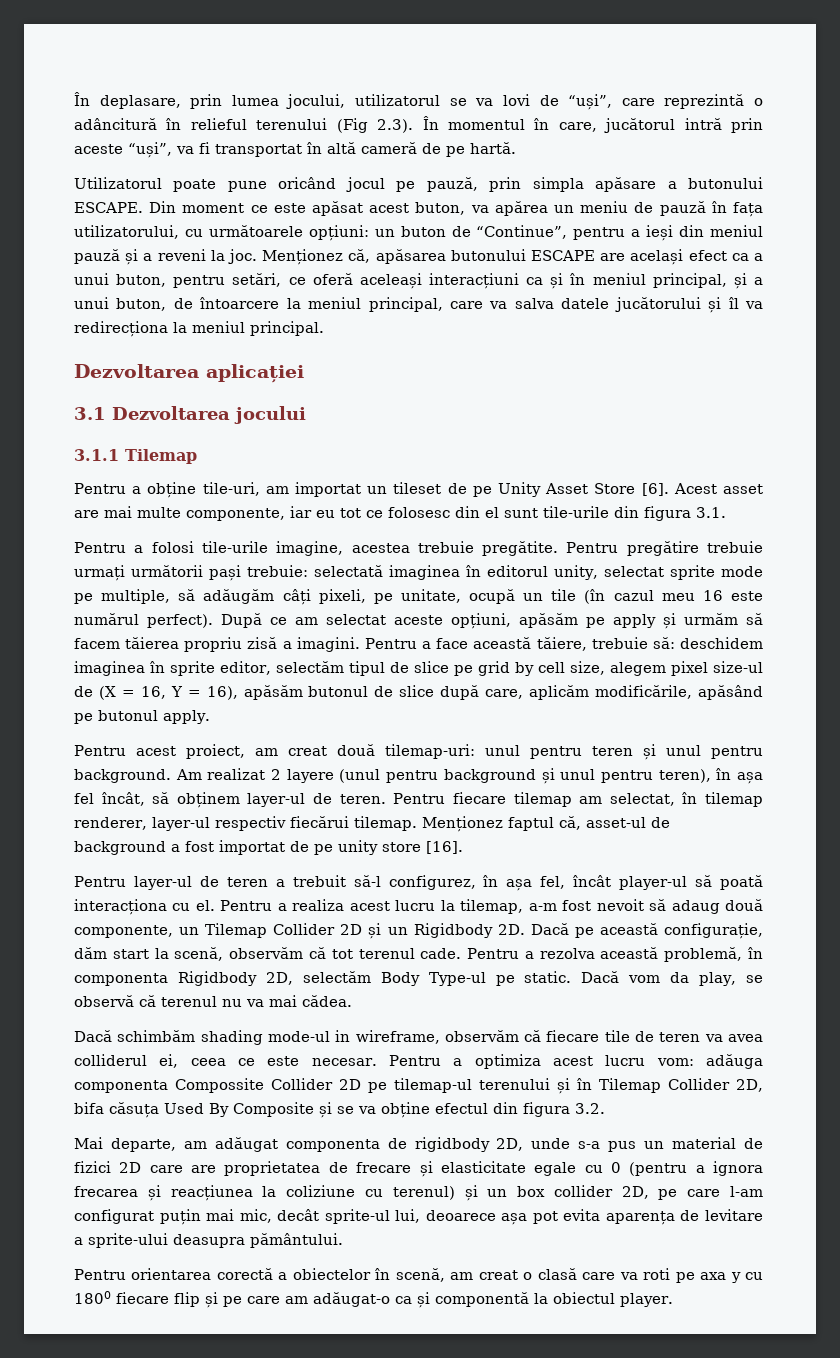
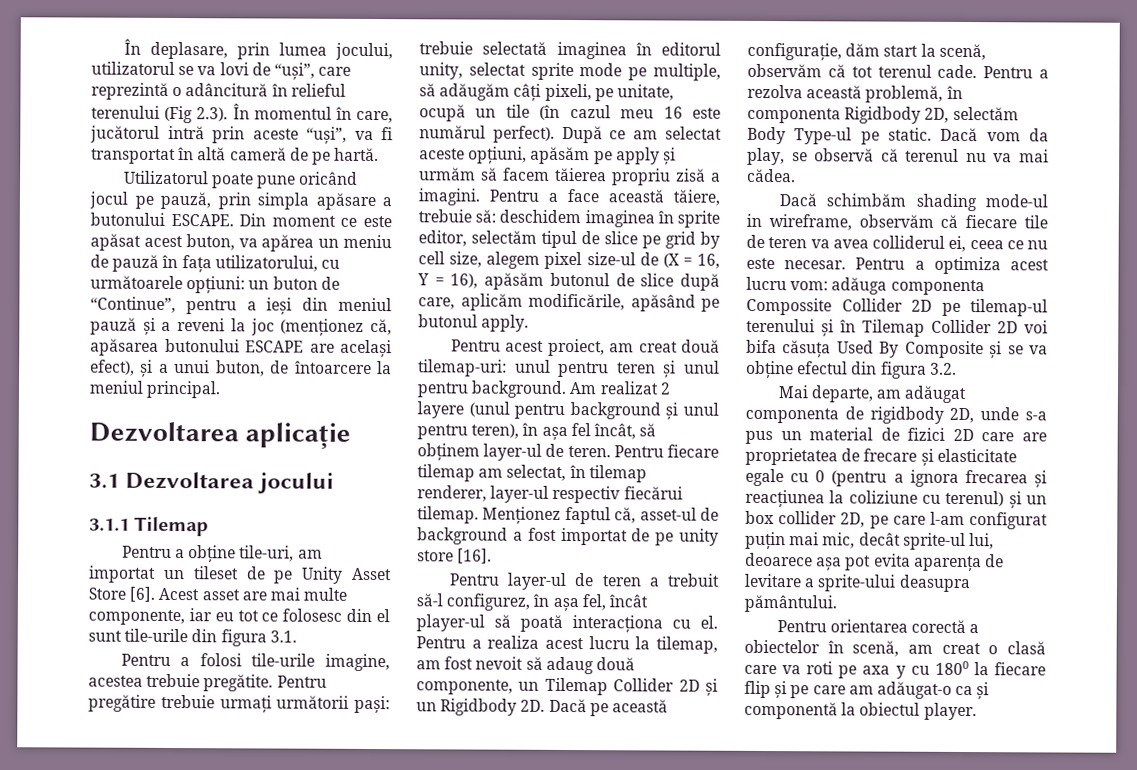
- Din moment ce este apăsat acest buton, va apărea un meniu de pauză în fața utilizatorului, cu următoarele opțiuni: un buton de “Continue”, pentru a ieși din meniul pauză și a reveni la joc. Menționez că, apăsarea butonului ESCAPE are același efect ca a unui buton, pentru setări, ce oferă aceleași interacțiuni ca și în meniul principal, și a unui buton, de întoarcere la meniul principal, care va salva datele jucătorului și îl va redirecționa la meniul principal.
+ Din moment ce este apăsat acest buton, va apărea un meniu de pauză în fața utilizatorului, cu următoarele opțiuni: un buton de “Continue”, pentru a ieși din meniul pauză și a reveni la joc (menționez că, apăsarea butonului ESCAPE are același efect), și a unui buton, de întoarcere la meniul principal.
- Dezvoltarea aplicației
+ Dezvoltarea aplicație
- Pentru pregătire trebuie urmați următorii pași trebuie: selectată imaginea în editorul unity, selectat sprite mode pe multiple, să adăugăm câți pixeli, pe unitate, ocupă un tile (în cazul meu 16 este numărul perfect).
+ Pentru pregătire trebuie urmați următorii pași: trebuie selectată imaginea în editorul unity, selectat sprite mode pe multiple, să adăugăm câți pixeli, pe unitate, ocupă un tile (în cazul meu 16 este numărul perfect).
- Pentru a realiza acest lucru la tilemap, a-m fost nevoit să adaug două componente, un Tilemap Collider 2D și un Rigidbody 2D.
+ Pentru a realiza acest lucru la tilemap, am fost nevoit să adaug două componente, un Tilemap Collider 2D și un Rigidbody 2D.
- Dacă schimbăm shading mode-ul in wireframe, observăm că fiecare tile de teren va avea colliderul ei, ceea ce este necesar.
+ Dacă schimbăm shading mode-ul in wireframe, observăm că fiecare tile de teren va avea colliderul ei, ceea ce nu este necesar.
- Pentru a optimiza acest lucru vom: adăuga componenta Compossite Collider 2D pe tilemap-ul terenului și în Tilemap Collider 2D, bifa căsuța Used By Composite și se va obține efectul din figura 3.2.
+ Pentru a optimiza acest lucru vom: adăuga componenta Compossite Collider 2D pe tilemap-ul terenului și în Tilemap Collider 2D voi bifa căsuța Used By Composite și se va obține efectul din figura 3.2.
- Pentru orientarea corectă a obiectelor în scenă, am creat o clasă care va roti pe axa y cu 1800 fiecare flip și pe care am adăugat-o ca și componentă la obiectul player.
+ Pentru orientarea corectă a obiectelor în scenă, am creat o clasă care va roti pe axa y cu 1800 la fiecare flip și pe care am adăugat-o ca și componentă la obiectul player.

